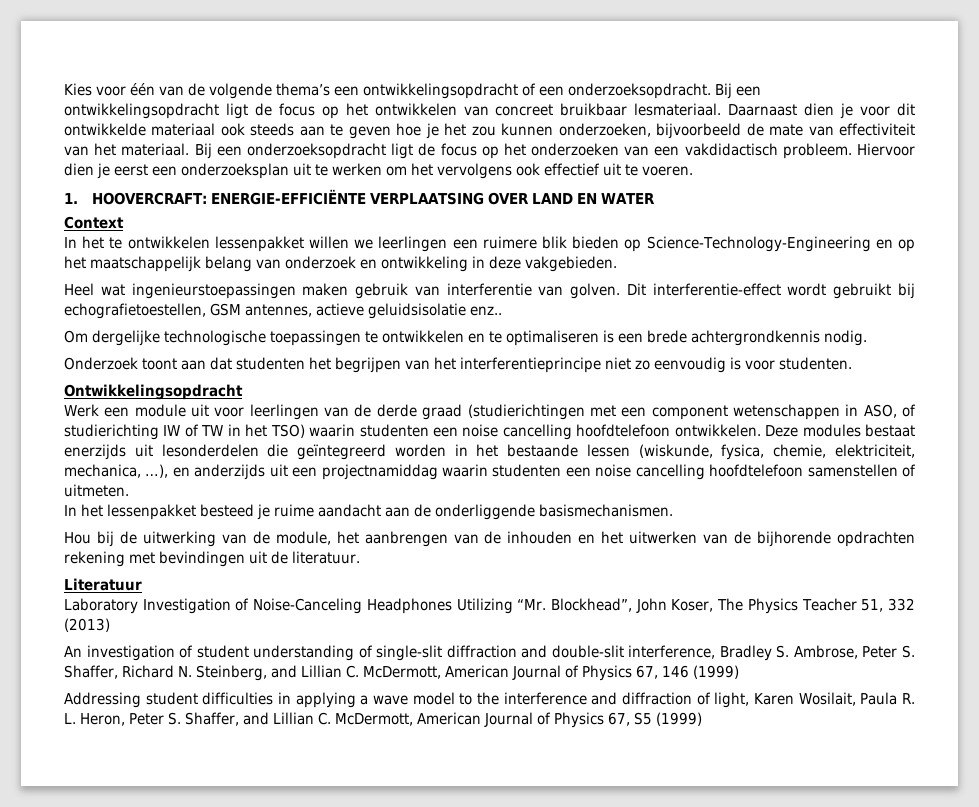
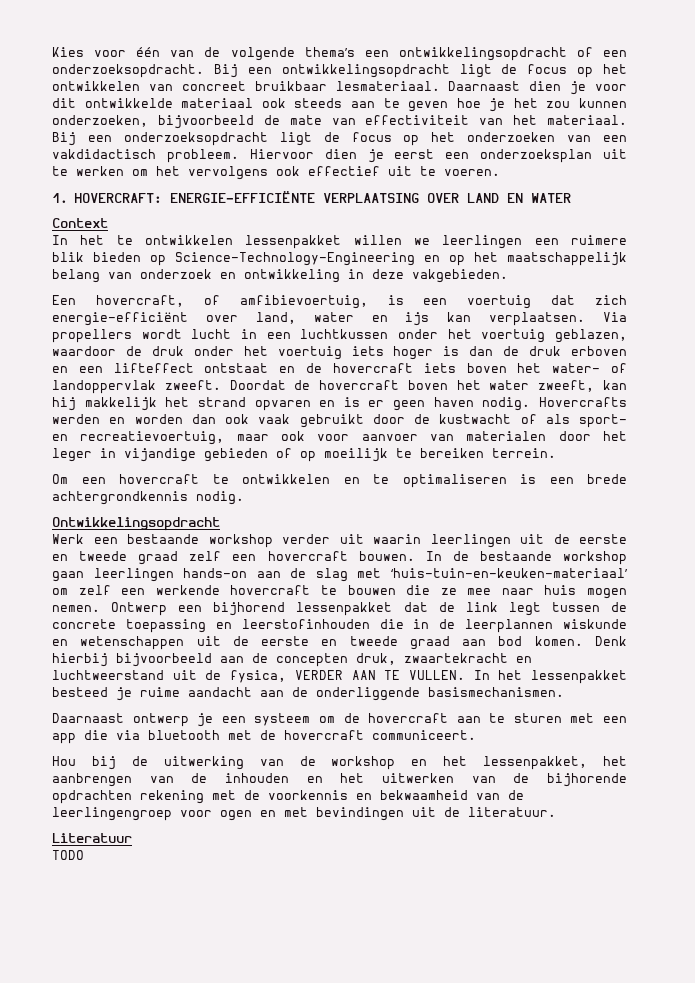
- 1. HOOVERCRAFT: ENERGIE-EFFICIËNTE VERPLAATSING OVER LAND EN WATER
+ 1. HOVERCRAFT: ENERGIE-EFFICIËNTE VERPLAATSING OVER LAND EN WATER
- Heel wat ingenieurstoepassingen maken gebruik van interferentie van golven. Dit interferentie-effect wordt gebruikt bij echografietoestellen, GSM antennes, actieve geluidsisolatie enz..
- Om dergelijke technologische toepassingen te ontwikkelen en te optimaliseren is een brede achtergrondkennis nodig.
+ Een hovercraft, of amfibievoertuig, is een voertuig dat zich energie-efficiënt over land, water en ijs kan verplaatsen. Via propellers wordt lucht in een luchtkussen onder het voertuig geblazen, waardoor de druk onder het voertuig iets hoger is dan de druk erboven en een lifteffect ontstaat en de hovercraft iets boven het water- of landoppervlak zweeft. Doordat de hovercraft boven het water zweeft, kan hij makkelijk het strand opvaren en is er geen haven nodig. Hovercrafts werden en worden dan ook vaak gebruikt door de kustwacht of als sport- en recreatievoertuig, maar ook voor aanvoer van materialen door het leger in vijandige gebieden of op moeilijk te bereiken terrein.
+ Om een hovercraft te ontwikkelen en te optimaliseren is een brede achtergrondkennis nodig.
- Onderzoek toont aan dat studenten het begrijpen van het interferentieprincipe niet zo eenvoudig is voor studenten.
  Ontwikkelingsopdracht
- Werk een module uit voor leerlingen van de derde graad (studierichtingen met een component wetenschappen in ASO, of studierichting IW of TW in het TSO) waarin studenten een noise cancelling hoofdtelefoon ontwikkelen. Deze modules bestaat enerzijds uit lesonderdelen die geïntegreerd worden in het bestaande lessen (wiskunde, fysica, chemie, elektriciteit, mechanica, …), en anderzijds uit een projectnamiddag waarin studenten een noise cancelling hoofdtelefoon samenstellen of uitmeten.
- In het lessenpakket besteed je ruime aandacht aan de onderliggende basismechanismen.
+ Werk een bestaande workshop verder uit waarin leerlingen uit de eerste en tweede graad zelf een hovercraft bouwen. In de bestaande workshop gaan leerlingen hands-on aan de slag met ‘huis-tuin-en-keuken-materiaal’ om zelf een werkende hovercraft te bouwen die ze mee naar huis mogen nemen. Ontwerp een bijhorend lessenpakket dat de link legt tussen de concrete toepassing en leerstofinhouden die in de leerplannen wiskunde en wetenschappen uit de eerste en tweede graad aan bod komen. Denk hierbij bijvoorbeeld aan de concepten druk, zwaartekracht en luchtweerstand uit de fysica, VERDER AAN TE VULLEN. In het lessenpakket besteed je ruime aandacht aan de onderliggende basismechanismen.
+ Daarnaast ontwerp je een systeem om de hovercraft aan te sturen met een app die via bluetooth met de hovercraft communiceert.
- Hou bij de uitwerking van de module, het aanbrengen van de inhouden en het uitwerken van de bijhorende opdrachten rekening met bevindingen uit de literatuur.
+ Hou bij de uitwerking van de workshop en het lessenpakket, het aanbrengen van de inhouden en het uitwerken van de bijhorende opdrachten rekening met de voorkennis en bekwaamheid van de leerlingengroep voor ogen en met bevindingen uit de literatuur.
- Laboratory Investigation of Noise-Canceling Headphones Utilizing “Mr. Blockhead”, John Koser, The Physics Teacher 51, 332 (2013)
- An investigation of student understanding of single-slit diffraction and double-slit interference, Bradley S. Ambrose, Peter S. Shaffer, Richard N. Steinberg, and Lillian C. McDermott, American Journal of Physics 67, 146 (1999)
- Addressing student difficulties in applying a wave model to the interference and diffraction of light, Karen Wosilait, Paula R. L. Heron, Peter S. Shaffer, and Lillian C. McDermott, American Journal of Physics 67, S5 (1999)
+ TODO

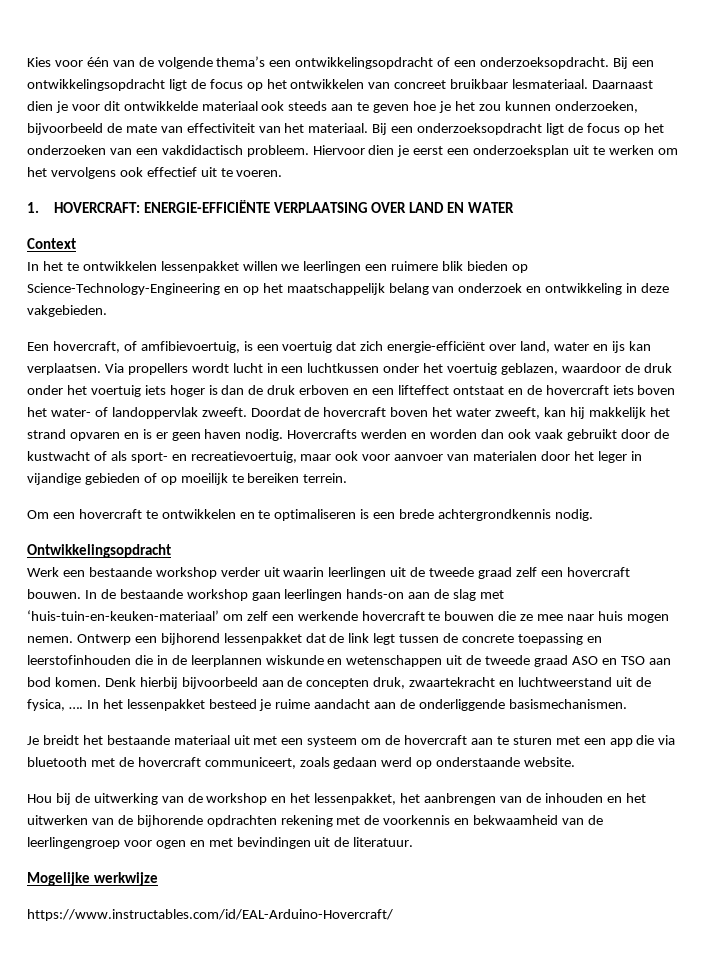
- Werk een bestaande workshop verder uit waarin leerlingen uit de eerste en tweede graad zelf een hovercraft bouwen.
+ Werk een bestaande workshop verder uit waarin leerlingen uit de tweede graad zelf een hovercraft bouwen.
- Ontwerp een bijhorend lessenpakket dat de link legt tussen de concrete toepassing en leerstofinhouden die in de leerplannen wiskunde en wetenschappen uit de eerste en tweede graad aan bod komen.
+ Ontwerp een bijhorend lessenpakket dat de link legt tussen de concrete toepassing en leerstofinhouden die in de leerplannen wiskunde en wetenschappen uit de tweede graad ASO en TSO aan bod komen.
- Denk hierbij bijvoorbeeld aan de concepten druk, zwaartekracht en luchtweerstand uit de fysica, VERDER AAN TE VULLEN.
+ Denk hierbij bijvoorbeeld aan de concepten druk, zwaartekracht en luchtweerstand uit de fysica, ….
- Daarnaast ontwerp je een systeem om de hovercraft aan te sturen met een app die via bluetooth met de hovercraft communiceert.
+ Je breidt het bestaande materiaal uit met een systeem om de hovercraft aan te sturen met een app die via bluetooth met de hovercraft communiceert, zoals gedaan werd op onderstaande website.
- Literatuur
- TODO
+ Mogelijke werkwijze
+ https://www.instructables.com/id/EAL-Arduino-Hovercraft/

